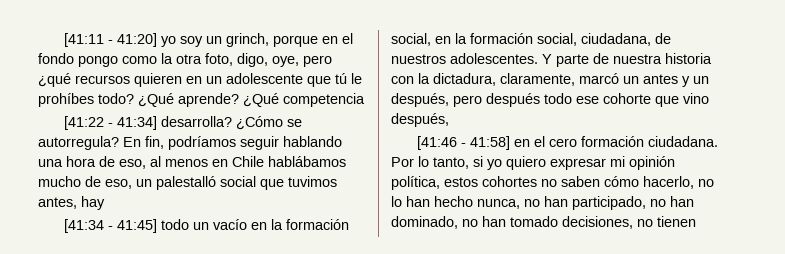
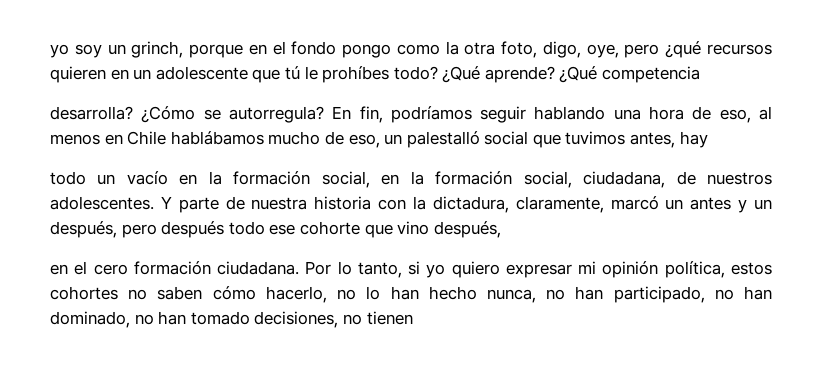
- [41:11 - 41:20] yo soy un grinch, porque en el fondo pongo como la otra foto, digo, oye, pero ¿qué recursos quieren en un adolescente que tú le prohíbes todo?
+ yo soy un grinch, porque en el fondo pongo como la otra foto, digo, oye, pero ¿qué recursos quieren en un adolescente que tú le prohíbes todo?
- [41:22 - 41:34] desarrolla?
+ desarrolla?
- [41:34 - 41:45] todo un vacío en la formación social, en la formación social, ciudadana, de nuestros adolescentes.
+ todo un vacío en la formación social, en la formación social, ciudadana, de nuestros adolescentes.
- [41:46 - 41:58] en el cero formación ciudadana.
+ en el cero formación ciudadana.

